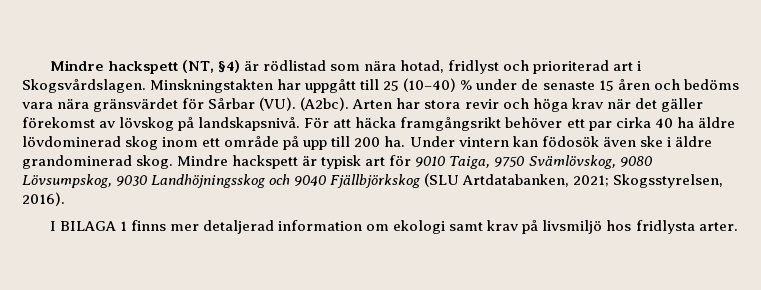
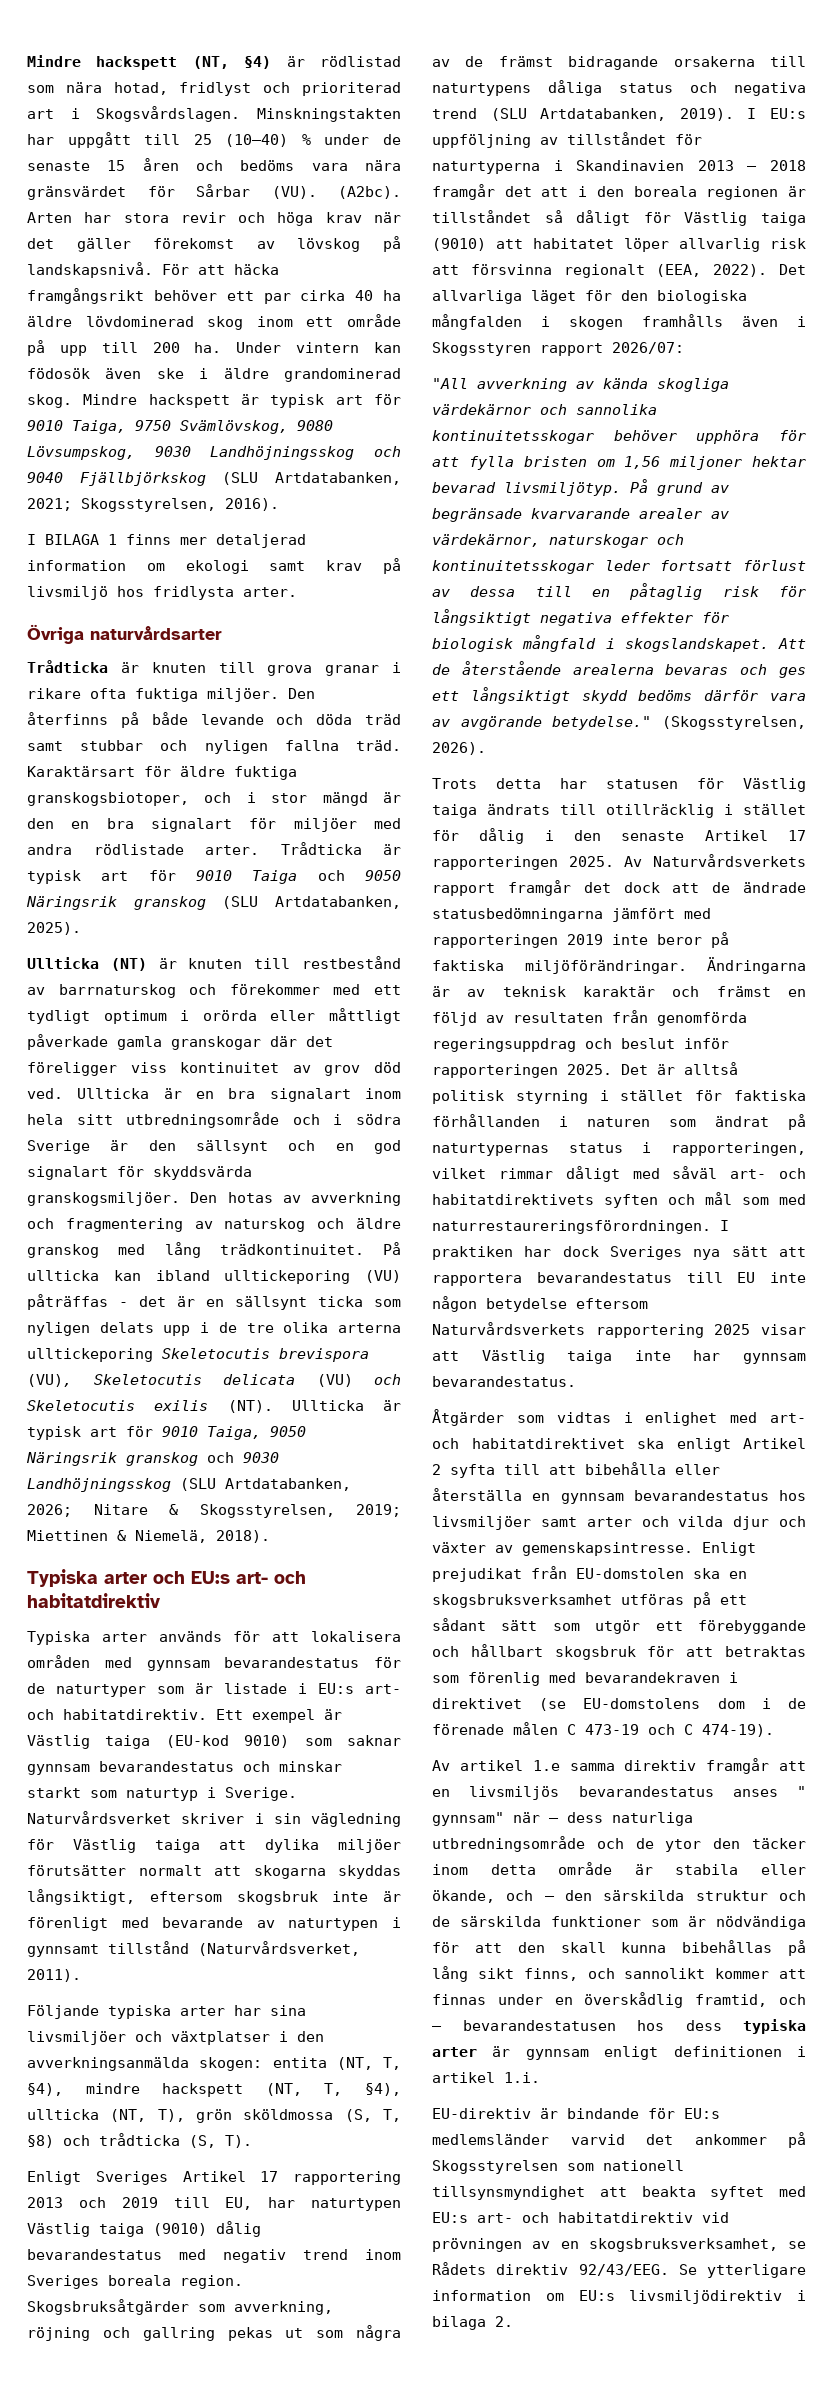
+ Övriga naturvårdsarter
+ Trådticka är knuten till grova granar i rikare ofta fuktiga miljöer. Den återfinns på både levande och döda träd samt stubbar och nyligen fallna träd. Karaktärsart för äldre fuktiga granskogsbiotoper, och i stor mängd är den en bra signalart för miljöer med andra rödlistade arter. Trådticka är typisk art för 9010 Taiga och 9050 Näringsrik granskog (SLU Artdatabanken, 2025).
+ Ullticka (NT) är knuten till restbestånd av barrnaturskog och förekommer med ett tydligt optimum i orörda eller måttligt påverkade gamla granskogar där det föreligger viss kontinuitet av grov död ved. Ullticka är en bra signalart inom hela sitt utbredningsområde och i södra Sverige är den sällsynt och en god signalart för skyddsvärda granskogsmiljöer. Den hotas av avverkning och fragmentering av naturskog och äldre granskog med lång trädkontinuitet. På ullticka kan ibland ulltickeporing (VU) påträffas - det är en sällsynt ticka som nyligen delats upp i de tre olika arterna ulltickeporing Skeletocutis brevispora (VU), Skeletocutis delicata (VU) och Skeletocutis exilis (NT). Ullticka är typisk art för 9010 Taiga, 9050 Näringsrik granskog och 9030 Landhöjningsskog (SLU Artdatabanken, 2026; Nitare & Skogsstyrelsen, 2019; Miettinen & Niemelä, 2018).
+ Typiska arter och EU:s art- och habitatdirektiv
+ Typiska arter används för att lokalisera områden med gynnsam bevarandestatus för de naturtyper som är listade i EU:s art- och habitatdirektiv. Ett exempel är Västlig taiga (EU-kod 9010) som saknar gynnsam bevarandestatus och minskar starkt som naturtyp i Sverige. Naturvårdsverket skriver i sin vägledning för Västlig taiga att dylika miljöer förutsätter normalt att skogarna skyddas långsiktigt, eftersom skogsbruk inte är förenligt med bevarande av naturtypen i gynnsamt tillstånd (Naturvårdsverket, 2011).
+ Följande typiska arter har sina livsmiljöer och växtplatser i den avverkningsanmälda skogen: entita (NT, T, §4), mindre hackspett (NT, T, §4), ullticka (NT, T), grön sköldmossa (S, T, §8) och trådticka (S, T).
+ Enligt Sveriges Artikel 17 rapportering 2013 och 2019 till EU, har naturtypen Västlig taiga (9010) dålig bevarandestatus med negativ trend inom Sveriges boreala region. Skogsbruksåtgärder som avverkning, röjning och gallring pekas ut som några av de främst bidragande orsakerna till naturtypens dåliga status och negativa trend (SLU Artdatabanken, 2019). I EU:s uppföljning av tillståndet för naturtyperna i Skandinavien 2013 – 2018 framgår det att i den boreala regionen är tillståndet så dåligt för Västlig taiga (9010) att habitatet löper allvarlig risk att försvinna regionalt (EEA, 2022). Det allvarliga läget för den biologiska mångfalden i skogen framhålls även i Skogsstyren rapport 2026/07:
+ "All avverkning av kända skogliga värdekärnor och sannolika kontinuitetsskogar behöver upphöra för att fylla bristen om 1,56 miljoner hektar bevarad livsmiljötyp. På grund av begränsade kvarvarande arealer av värdekärnor, naturskogar och kontinuitetsskogar leder fortsatt förlust av dessa till en påtaglig risk för långsiktigt negativa effekter för biologisk mångfald i skogslandskapet. Att de återstående arealerna bevaras och ges ett långsiktigt skydd bedöms därför vara av avgörande betydelse." (Skogsstyrelsen, 2026).
+ Trots detta har statusen för Västlig taiga ändrats till otillräcklig i stället för dålig i den senaste Artikel 17 rapporteringen 2025. Av Naturvårdsverkets rapport framgår det dock att de ändrade statusbedömningarna jämfört med rapporteringen 2019 inte beror på faktiska miljöförändringar. Ändringarna är av teknisk karaktär och främst en följd av resultaten från genomförda regeringsuppdrag och beslut inför rapporteringen 2025. Det är alltså politisk styrning i stället för faktiska förhållanden i naturen som ändrat på naturtypernas status i rapporteringen, vilket rimmar dåligt med såväl art- och habitatdirektivets syften och mål som med naturrestaureringsförordningen. I praktiken har dock Sveriges nya sätt att rapportera bevarandestatus till EU inte någon betydelse eftersom Naturvårdsverkets rapportering 2025 visar att Västlig taiga inte har gynnsam bevarandestatus.
+ Åtgärder som vidtas i enlighet med art- och habitatdirektivet ska enligt Artikel 2 syfta till att bibehålla eller återställa en gynnsam bevarandestatus hos livsmiljöer samt arter och vilda djur och växter av gemenskapsintresse. Enligt prejudikat från EU-domstolen ska en skogsbruksverksamhet utföras på ett sådant sätt som utgör ett förebyggande och hållbart skogsbruk för att betraktas som förenlig med bevarandekraven i direktivet (se EU-domstolens dom i de förenade målen C 473-19 och C 474-19).
+ Av artikel 1.e samma direktiv framgår att en livsmiljös bevarandestatus anses " gynnsam" när — dess naturliga utbredningsområde och de ytor den täcker inom detta område är stabila eller ökande, och — den särskilda struktur och de särskilda funktioner som är nödvändiga för att den skall kunna bibehållas på lång sikt finns, och sannolikt kommer att finnas under en överskådlig framtid, och — bevarandestatusen hos dess typiska arter är gynnsam enligt definitionen i artikel 1.i.
+ EU-direktiv är bindande för EU:s medlemsländer varvid det ankommer på Skogsstyrelsen som nationell tillsynsmyndighet att beakta syftet med EU:s art- och habitatdirektiv vid prövningen av en skogsbruksverksamhet, se Rådets direktiv 92/43/EEG. Se ytterligare information om EU:s livsmiljödirektiv i bilaga 2.

